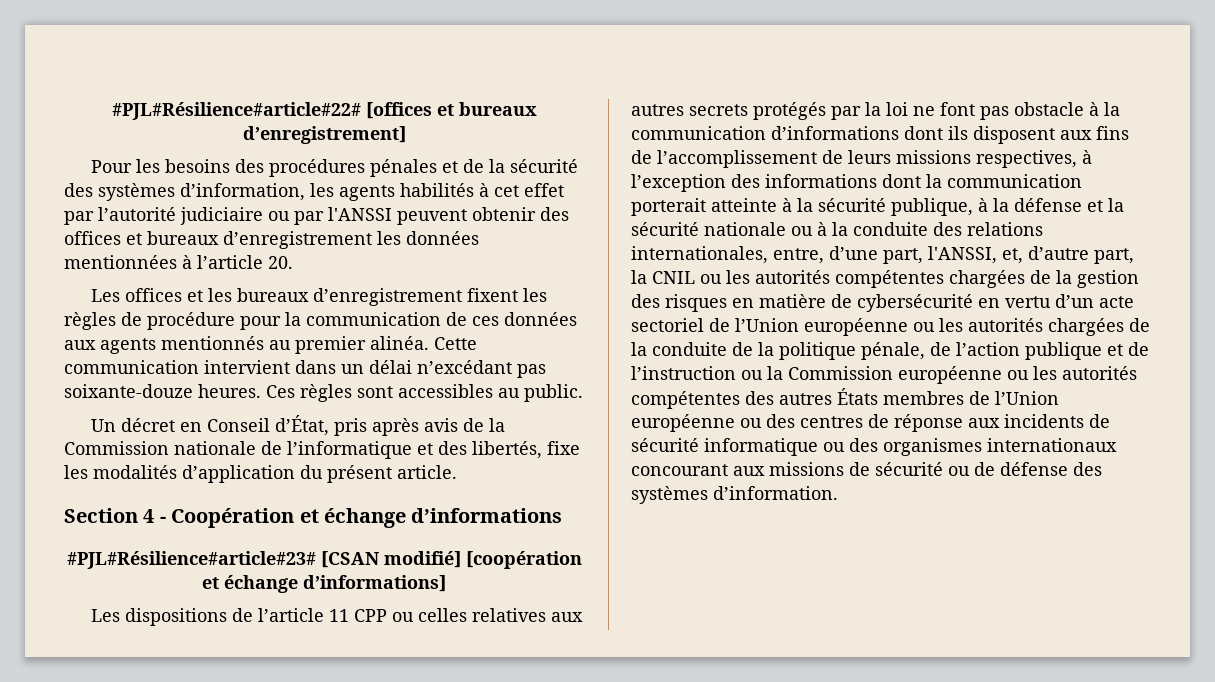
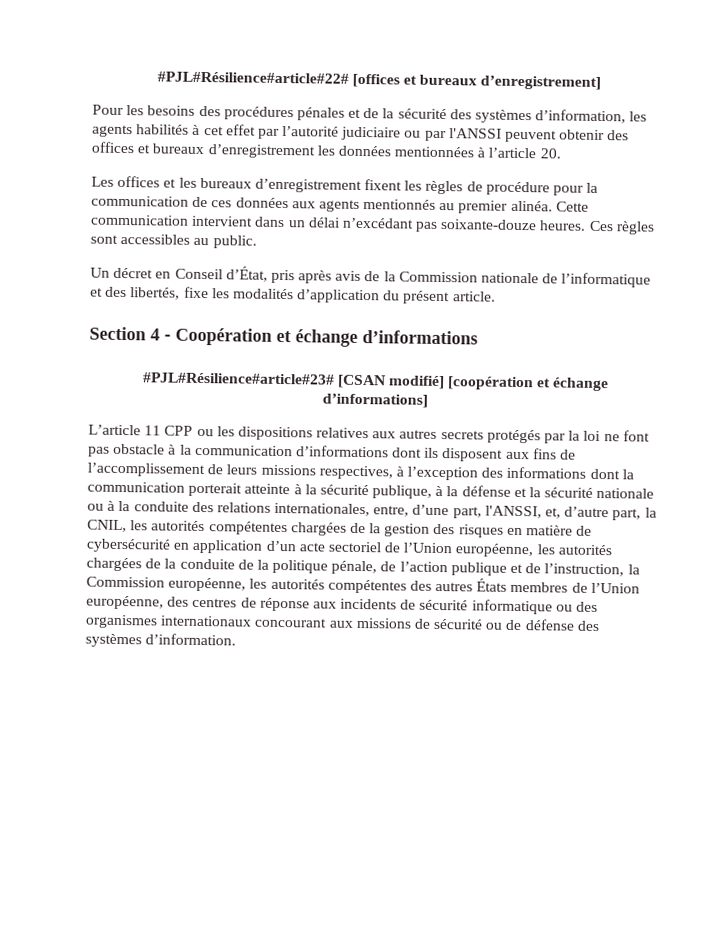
- Les dispositions de l’article 11 CPP ou celles relatives aux autres secrets protégés par la loi ne font pas obstacle à la communication d’informations dont ils disposent aux fins de l’accomplissement de leurs missions respectives, à l’exception des informations dont la communication porterait atteinte à la sécurité publique, à la défense et la sécurité nationale ou à la conduite des relations internationales, entre, d’une part, l'ANSSI, et, d’autre part, la CNIL ou les autorités compétentes chargées de la gestion des risques en matière de cybersécurité en vertu d’un acte sectoriel de l’Union européenne ou les autorités chargées de la conduite de la politique pénale, de l’action publique et de l’instruction ou la Commission européenne ou les autorités compétentes des autres États membres de l’Union européenne ou des centres de réponse aux incidents de sécurité informatique ou des organismes internationaux concourant aux missions de sécurité ou de défense des systèmes d’information.
+ L’article 11 CPP ou les dispositions relatives aux autres secrets protégés par la loi ne font pas obstacle à la communication d’informations dont ils disposent aux fins de l’accomplissement de leurs missions respectives, à l’exception des informations dont la communication porterait atteinte à la sécurité publique, à la défense et la sécurité nationale ou à la conduite des relations internationales, entre, d’une part, l'ANSSI, et, d’autre part, la CNIL, les autorités compétentes chargées de la gestion des risques en matière de cybersécurité en application d’un acte sectoriel de l’Union européenne, les autorités chargées de la conduite de la politique pénale, de l’action publique et de l’instruction, la Commission européenne, les autorités compétentes des autres États membres de l’Union européenne, des centres de réponse aux incidents de sécurité informatique ou des organismes internationaux concourant aux missions de sécurité ou de défense des systèmes d’information.

